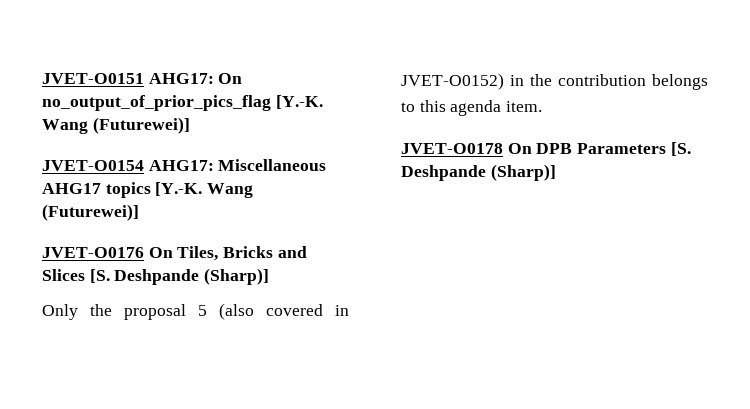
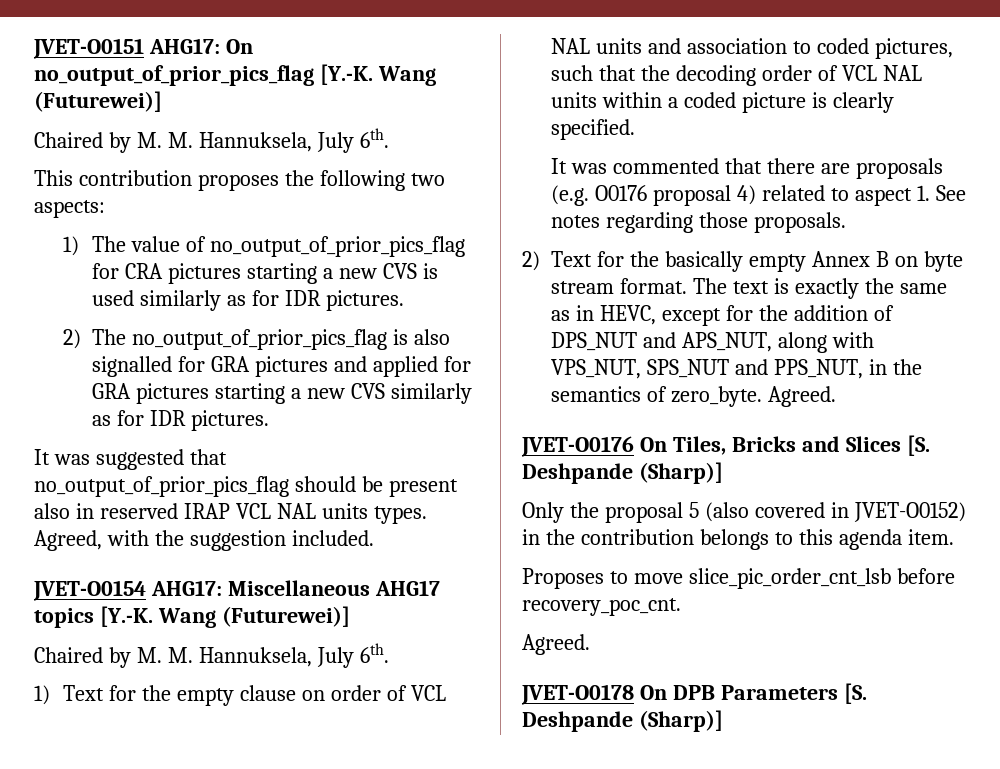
  JVET-O0151 AHG17: On no_output_of_prior_pics_flag [Y.-K. Wang (Futurewei)]
+ Chaired by M. M. Hannuksela, July 6th.
+ This contribution proposes the following two aspects:
+ 1) The value of no_output_of_prior_pics_flag for CRA pictures starting a new CVS is used similarly as for IDR pictures.
+ 2) The no_output_of_prior_pics_flag is also signalled for GRA pictures and applied for GRA pictures starting a new CVS similarly as for IDR pictures.
+ It was suggested that no_output_of_prior_pics_flag should be present also in reserved IRAP VCL NAL units types. Agreed, with the suggestion included.
  JVET-O0154 AHG17: Miscellaneous AHG17 topics [Y.-K. Wang (Futurewei)]
+ Chaired by M. M. Hannuksela, July 6th.
+ 1) Text for the empty clause on order of VCL NAL units and association to coded pictures, such that the decoding order of VCL NAL units within a coded picture is clearly specified.
+ It was commented that there are proposals (e.g. O0176 proposal 4) related to aspect 1. See notes regarding those proposals.
+ 2) Text for the basically empty Annex B on byte stream format. The text is exactly the same as in HEVC, except for the addition of DPS_NUT and APS_NUT, along with VPS_NUT, SPS_NUT and PPS_NUT, in the semantics of zero_byte. Agreed.
+ Proposes to move slice_pic_order_cnt_lsb before recovery_poc_cnt.
+ Agreed.

